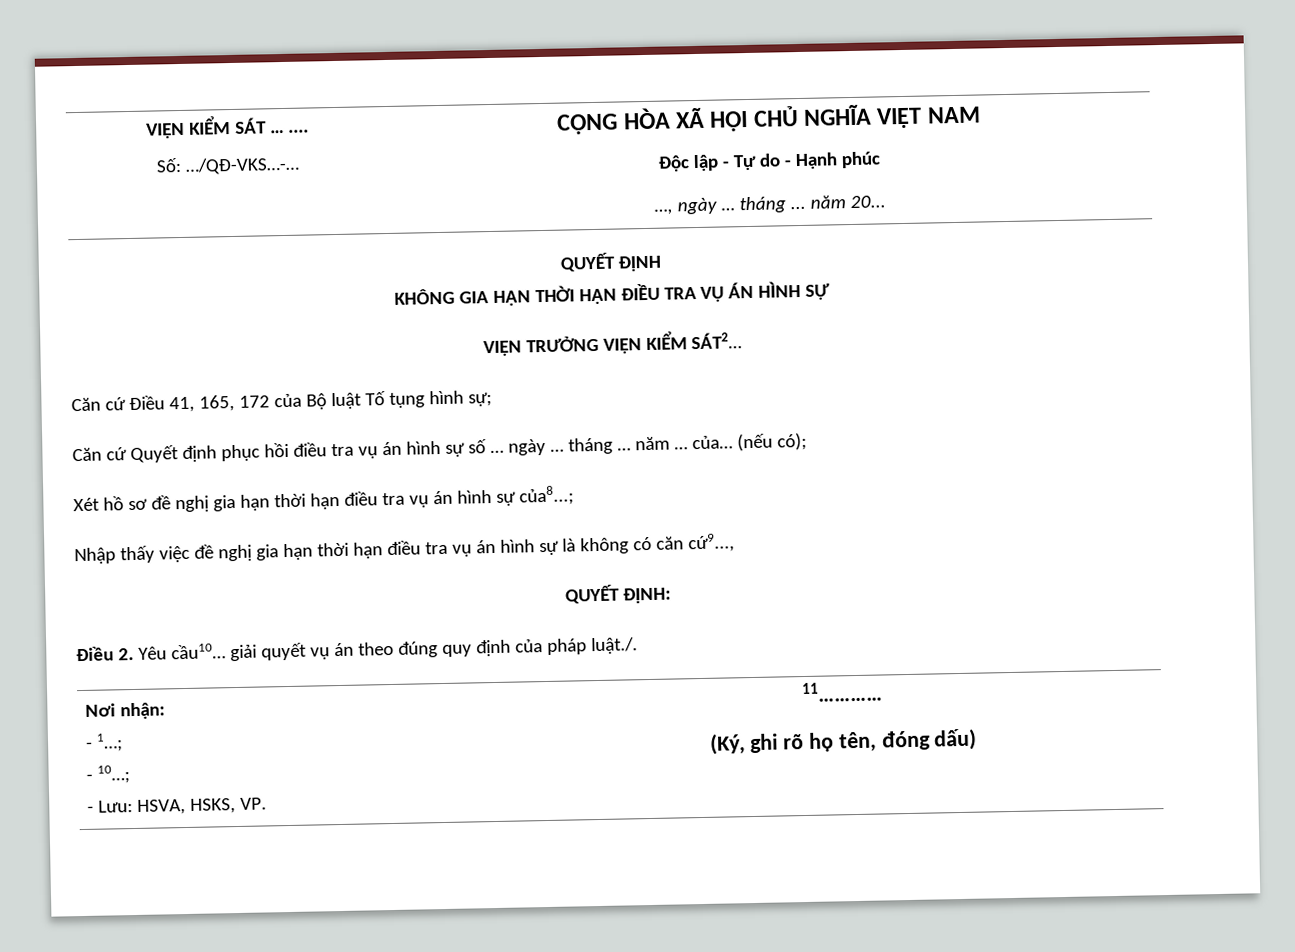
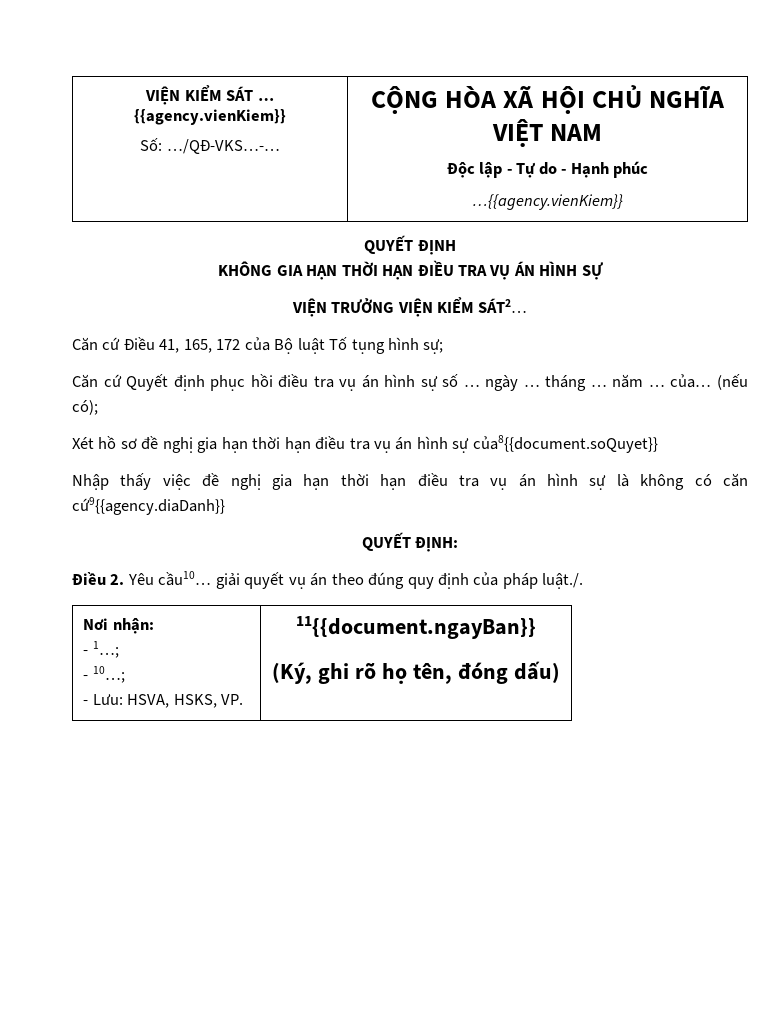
- VIỆN KIỂM SÁT … ....
+ VIỆN KIỂM SÁT … {{agency.vienKiem}}
  Số: …/QĐ-VKS…-… | CỘNG HÒA XÃ HỘI CHỦ NGHĨA VIỆT NAM
  Độc lập - Tự do - Hạnh phúc
- …, ngày … tháng ... năm 20...
+ …{{agency.vienKiem}}
- Xét hồ sơ đề nghị gia hạn thời hạn điều tra vụ án hình sự của8...;
+ Xét hồ sơ đề nghị gia hạn thời hạn điều tra vụ án hình sự của8{{document.soQuyet}}
- Nhập thấy việc đề nghị gia hạn thời hạn điều tra vụ án hình sự là không có căn cứ9...,
+ Nhập thấy việc đề nghị gia hạn thời hạn điều tra vụ án hình sự là không có căn cứ9{{agency.diaDanh}}
  Nơi nhận:
  - 1…;
  - 10…;
- - Lưu: HSVA, HSKS, VP. | 11…………
+ - Lưu: HSVA, HSKS, VP. | 11{{document.ngayBan}}

